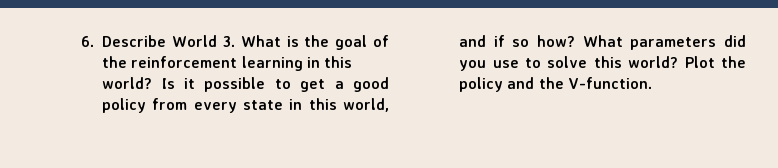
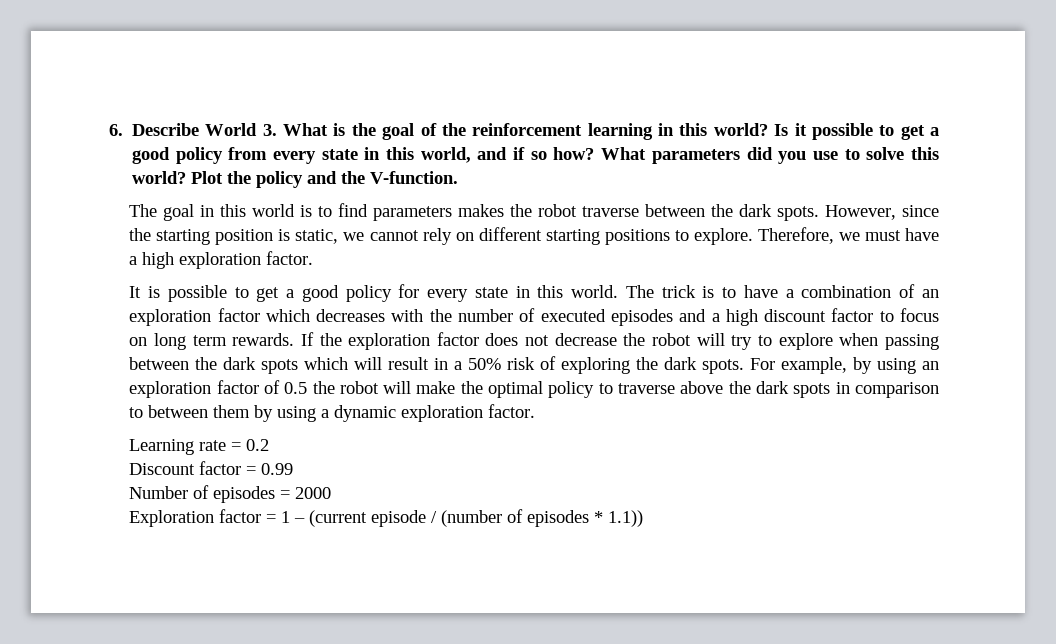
+ The goal in this world is to find parameters makes the robot traverse between the dark spots. However, since the starting position is static, we cannot rely on different starting positions to explore. Therefore, we must have a high exploration factor.
+ It is possible to get a good policy for every state in this world. The trick is to have a combination of an exploration factor which decreases with the number of executed episodes and a high discount factor to focus on long term rewards. If the exploration factor does not decrease the robot will try to explore when passing between the dark spots which will result in a 50% risk of exploring the dark spots. For example, by using an exploration factor of 0.5 the robot will make the optimal policy to traverse above the dark spots in comparison to between them by using a dynamic exploration factor.
+ Learning rate = 0.2
+ Discount factor = 0.99
+ Number of episodes = 2000
+ Exploration factor = 1 – (current episode / (number of episodes * 1.1))

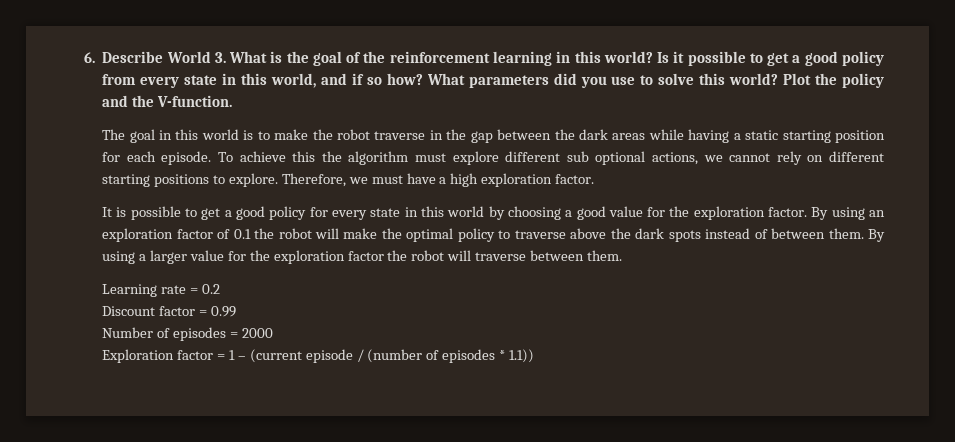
- The goal in this world is to find parameters makes the robot traverse between the dark spots. However, since the starting position is static, we cannot rely on different starting positions to explore.
+ The goal in this world is to make the robot traverse in the gap between the dark areas while having a static starting position for each episode. To achieve this the algorithm must explore different sub optional actions, we cannot rely on different starting positions to explore.
- It is possible to get a good policy for every state in this world. The trick is to have a combination of an exploration factor which decreases with the number of executed episodes and a high discount factor to focus on long term rewards. If the exploration factor does not decrease the robot will try to explore when passing between the dark spots which will result in a 50% risk of exploring the dark spots. For example, by using an exploration factor of 0.5 the robot will make the optimal policy to traverse above the dark spots in comparison to between them by using a dynamic exploration factor.
+ It is possible to get a good policy for every state in this world by choosing a good value for the exploration factor. By using an exploration factor of 0.1 the robot will make the optimal policy to traverse above the dark spots instead of between them. By using a larger value for the exploration factor the robot will traverse between them.

